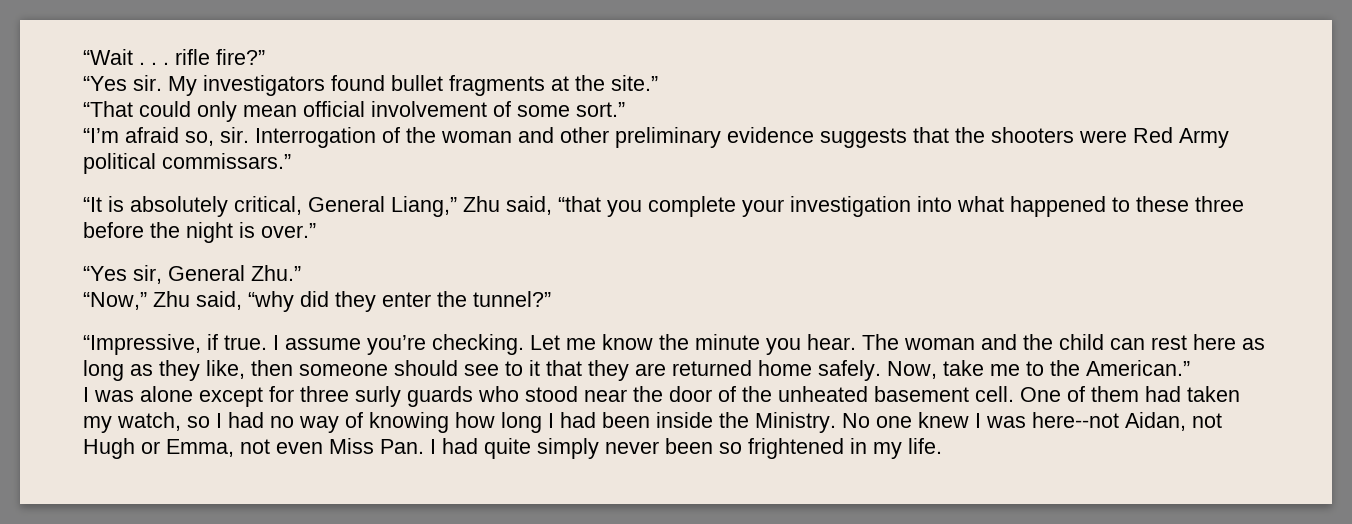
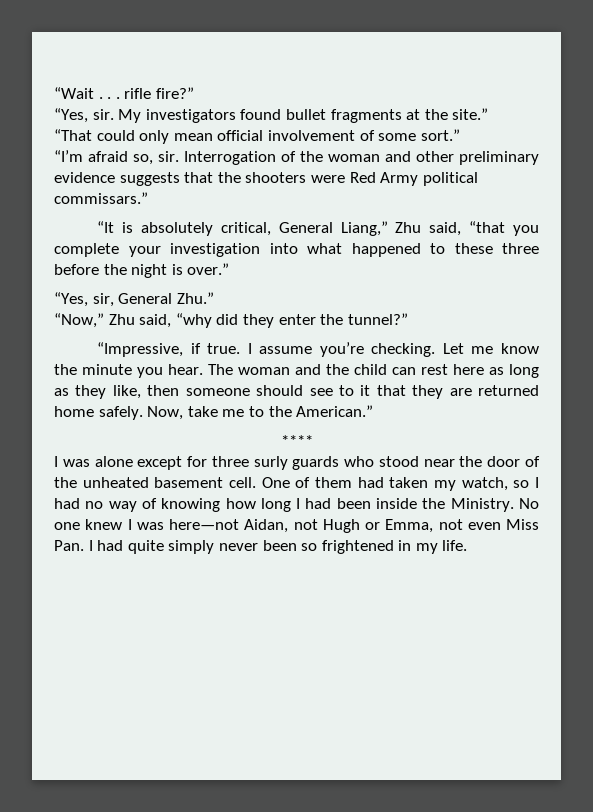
- “Yes sir.
+ “Yes, sir.
- “Yes sir, General Zhu.”
+ “Yes, sir, General Zhu.”
+ ****
- No one knew I was here--not Aidan, not Hugh or Emma, not even Miss Pan. I had quite simply never been so frightened in my life.
+ No one knew I was here—not Aidan, not Hugh or Emma, not even Miss Pan. I had quite simply never been so frightened in my life.

